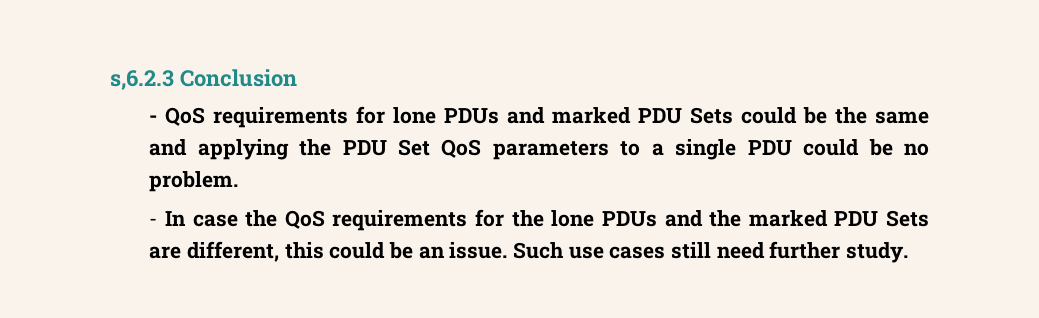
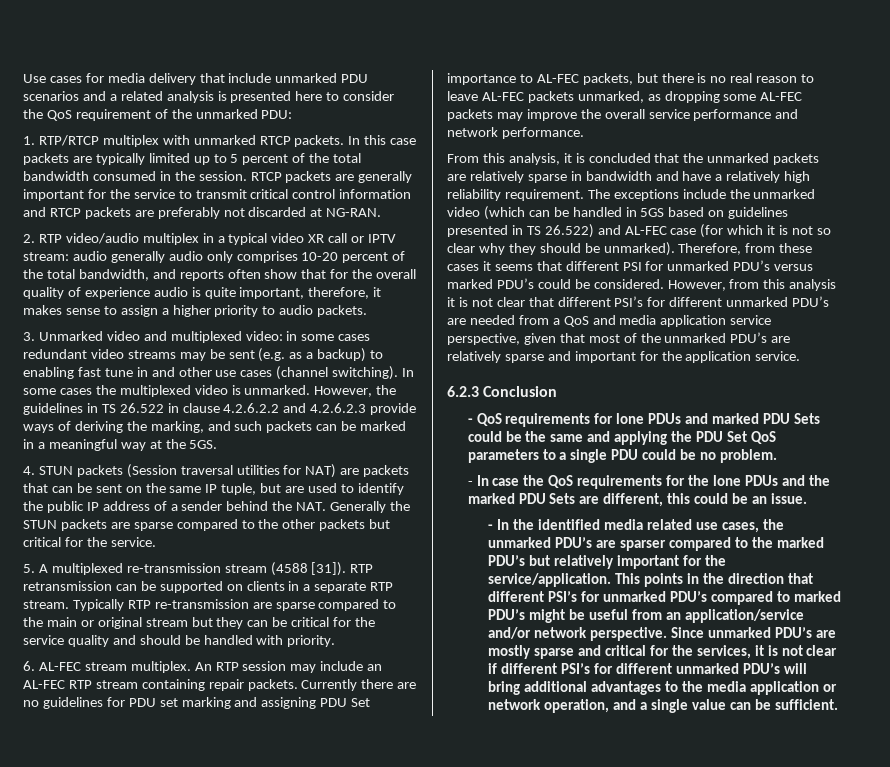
- s,6.2.3 Conclusion
+ Use cases for media delivery that include unmarked PDU scenarios and a related analysis is presented here to consider the QoS requirement of the unmarked PDU:
+ 1. RTP/RTCP multiplex with unmarked RTCP packets. In this case packets are typically limited up to 5 percent of the total bandwidth consumed in the session. RTCP packets are generally important for the service to transmit critical control information and RTCP packets are preferably not discarded at NG-RAN.
+ 2. RTP video/audio multiplex in a typical video XR call or IPTV stream: audio generally audio only comprises 10-20 percent of the total bandwidth, and reports often show that for the overall quality of experience audio is quite important, therefore, it makes sense to assign a higher priority to audio packets.
+ 3. Unmarked video and multiplexed video: in some cases redundant video streams may be sent (e.g. as a backup) to enabling fast tune in and other use cases (channel switching). In some cases the multiplexed video is unmarked. However, the guidelines in TS 26.522 in clause 4.2.6.2.2 and 4.2.6.2.3 provide ways of deriving the marking, and such packets can be marked in a meaningful way at the 5GS.
+ 4. STUN packets (Session traversal utilities for NAT) are packets that can be sent on the same IP tuple, but are used to identify the public IP address of a sender behind the NAT. Generally the STUN packets are sparse compared to the other packets but critical for the service.
+ 5. A multiplexed re-transmission stream (4588 [31]). RTP retransmission can be supported on clients in a separate RTP stream. Typically RTP re-transmission are sparse compared to the main or original stream but they can be critical for the service quality and should be handled with priority.
+ 6. AL-FEC stream multiplex. An RTP session may include an AL-FEC RTP stream containing repair packets. Currently there are no guidelines for PDU set marking and assigning PDU Set importance to AL-FEC packets, but there is no real reason to leave AL-FEC packets unmarked, as dropping some AL-FEC packets may improve the overall service performance and network performance.
+ From this analysis, it is concluded that the unmarked packets are relatively sparse in bandwidth and have a relatively high reliability requirement. The exceptions include the unmarked video (which can be handled in 5GS based on guidelines presented in TS 26.522) and AL-FEC case (for which it is not so clear why they should be unmarked). Therefore, from these cases it seems that different PSI for unmarked PDU’s versus marked PDU’s could be considered. However, from this analysis it is not clear that different PSI’s for different unmarked PDU’s are needed from a QoS and media application service perspective, given that most of the unmarked PDU’s are relatively sparse and important for the application service.
+ 6.2.3 Conclusion
- - In case the QoS requirements for the lone PDUs and the marked PDU Sets are different, this could be an issue. Such use cases still need further study.
+ - In case the QoS requirements for the lone PDUs and the marked PDU Sets are different, this could be an issue.
+ - In the identified media related use cases, the unmarked PDU’s are sparser compared to the marked PDU’s but relatively important for the service/application. This points in the direction that different PSI’s for unmarked PDU’s compared to marked PDU’s might be useful from an application/service and/or network perspective. Since unmarked PDU’s are mostly sparse and critical for the services, it is not clear if different PSI’s for different unmarked PDU’s will bring additional advantages to the media application or network operation, and a single value can be sufficient.

